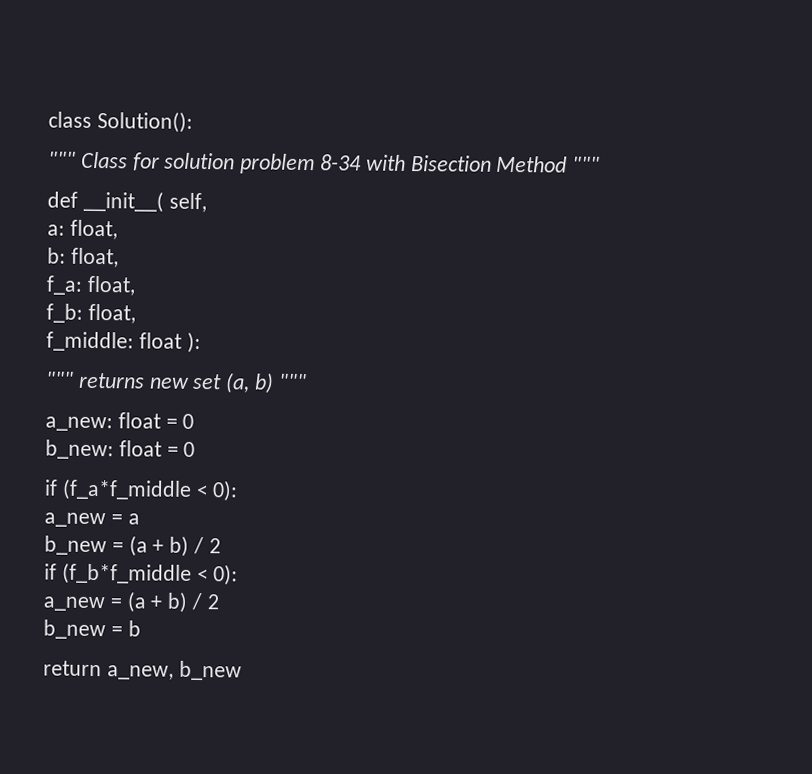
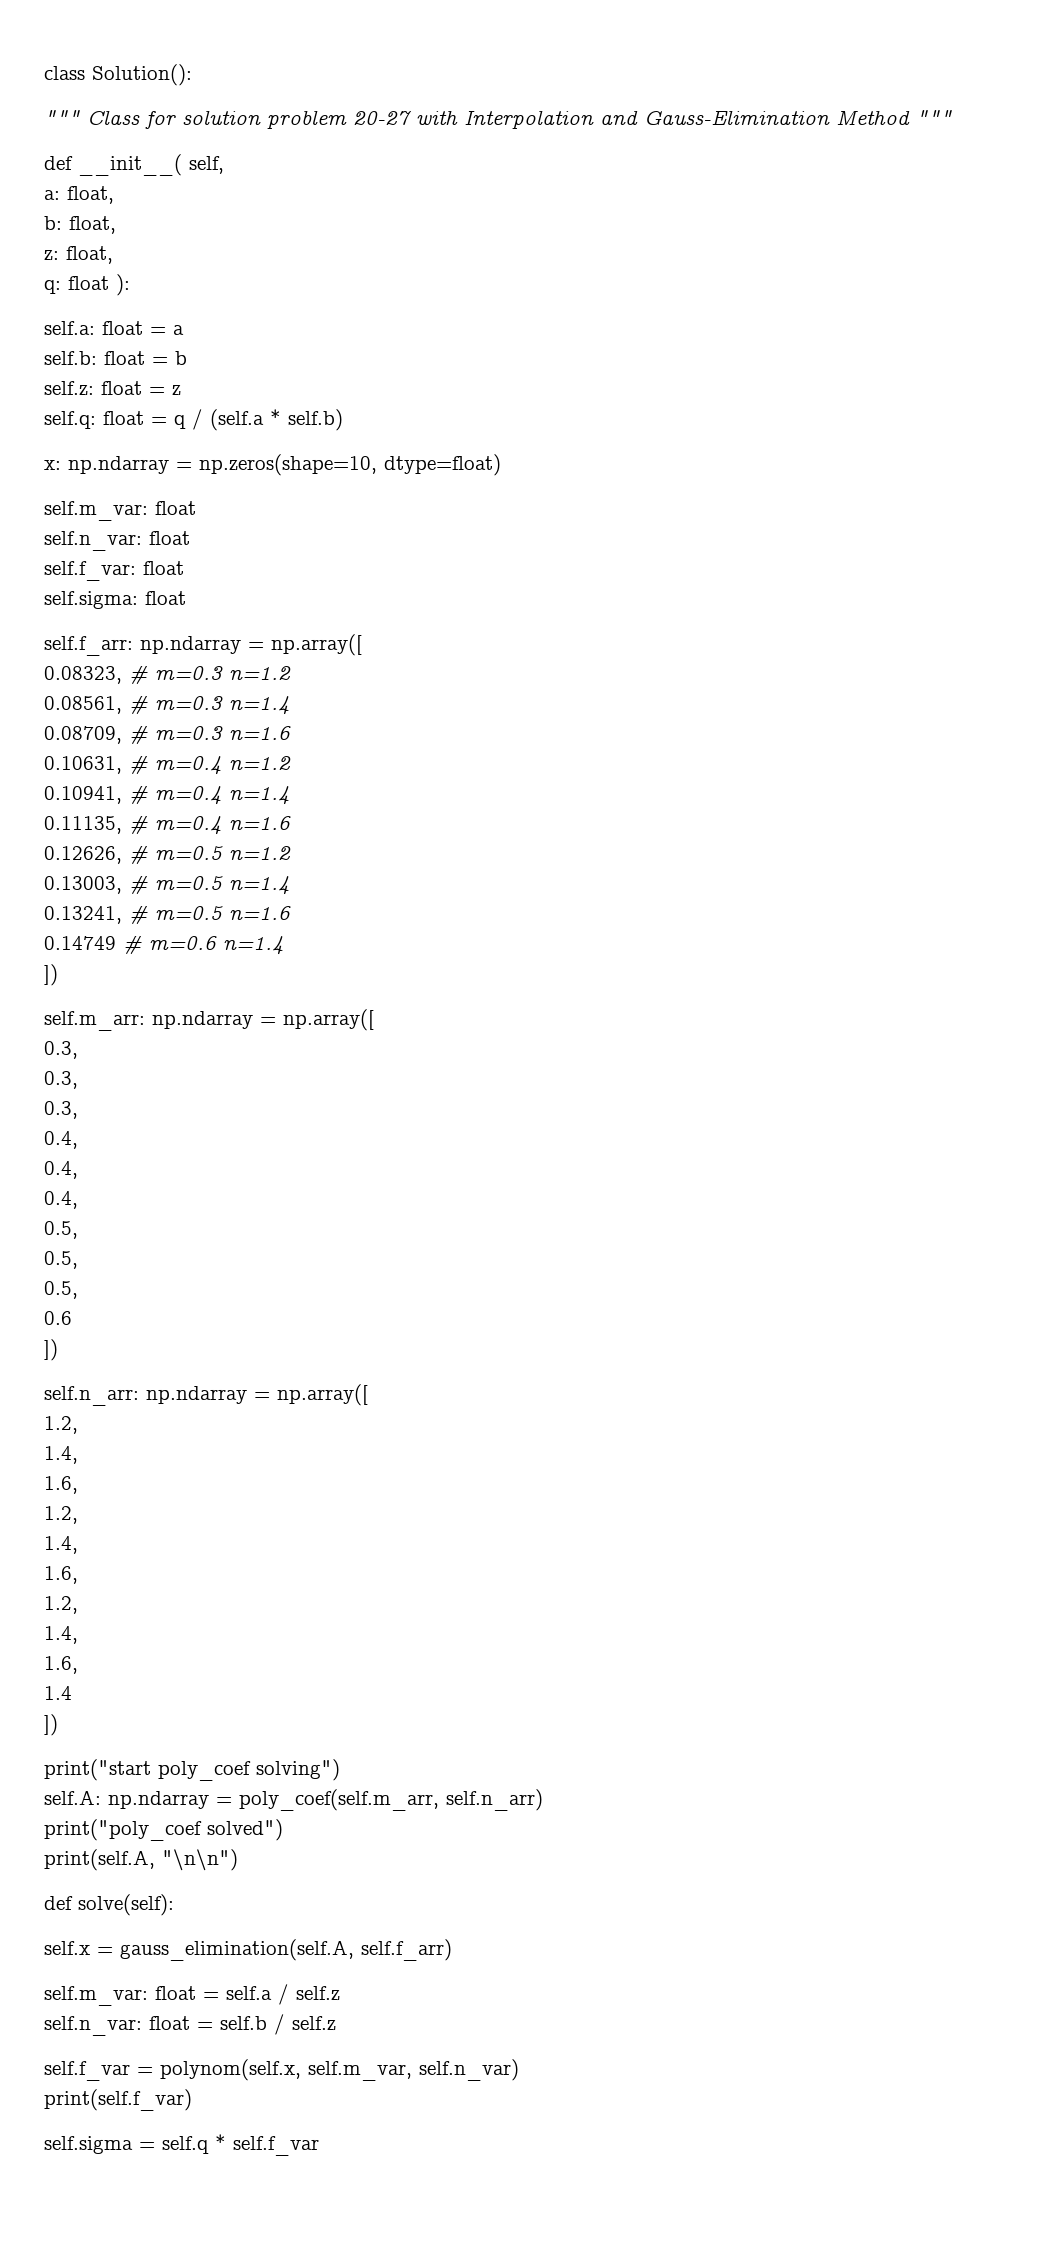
- """ Class for solution problem 8-34 with Bisection Method """
+ """ Class for solution problem 20-27 with Interpolation and Gauss-Elimination Method """
- f_a: float,
- f_b: float,
- f_middle: float ):
+ z: float,
+ q: float ):
- """ returns new set (a, b) """
- a_new: float = 0
- b_new: float = 0
- if (f_a*f_middle < 0):
- a_new = a
- b_new = (a + b) / 2
- if (f_b*f_middle < 0):
- a_new = (a + b) / 2
- b_new = b
- return a_new, b_new
+ self.a: float = a
+ self.b: float = b
+ self.z: float = z
+ self.q: float = q / (self.a * self.b)
+ x: np.ndarray = np.zeros(shape=10, dtype=float)
+ self.m_var: float
+ self.n_var: float
+ self.f_var: float
+ self.sigma: float
+ self.f_arr: np.ndarray = np.array([
+ 0.08323, # m=0.3 n=1.2
+ 0.08561, # m=0.3 n=1.4
+ 0.08709, # m=0.3 n=1.6
+ 0.10631, # m=0.4 n=1.2
+ 0.10941, # m=0.4 n=1.4
+ 0.11135, # m=0.4 n=1.6
+ 0.12626, # m=0.5 n=1.2
+ 0.13003, # m=0.5 n=1.4
+ 0.13241, # m=0.5 n=1.6
+ 0.14749 # m=0.6 n=1.4
+ ])
+ self.m_arr: np.ndarray = np.array([
+ 0.3,
+ 0.3,
+ 0.3,
+ 0.4,
+ 0.4,
+ 0.4,
+ 0.5,
+ 0.5,
+ 0.5,
+ 0.6
+ ])
+ self.n_arr: np.ndarray = np.array([
+ 1.2,
+ 1.4,
+ 1.6,
+ 1.2,
+ 1.4,
+ 1.6,
+ 1.2,
+ 1.4,
+ 1.6,
+ 1.4
+ ])
+ print("start poly_coef solving")
+ self.A: np.ndarray = poly_coef(self.m_arr, self.n_arr)
+ print("poly_coef solved")
+ print(self.A, "\n\n")
+ def solve(self):
+ self.x = gauss_elimination(self.A, self.f_arr)
+ self.m_var: float = self.a / self.z
+ self.n_var: float = self.b / self.z
+ self.f_var = polynom(self.x, self.m_var, self.n_var)
+ print(self.f_var)
+ self.sigma = self.q * self.f_var

